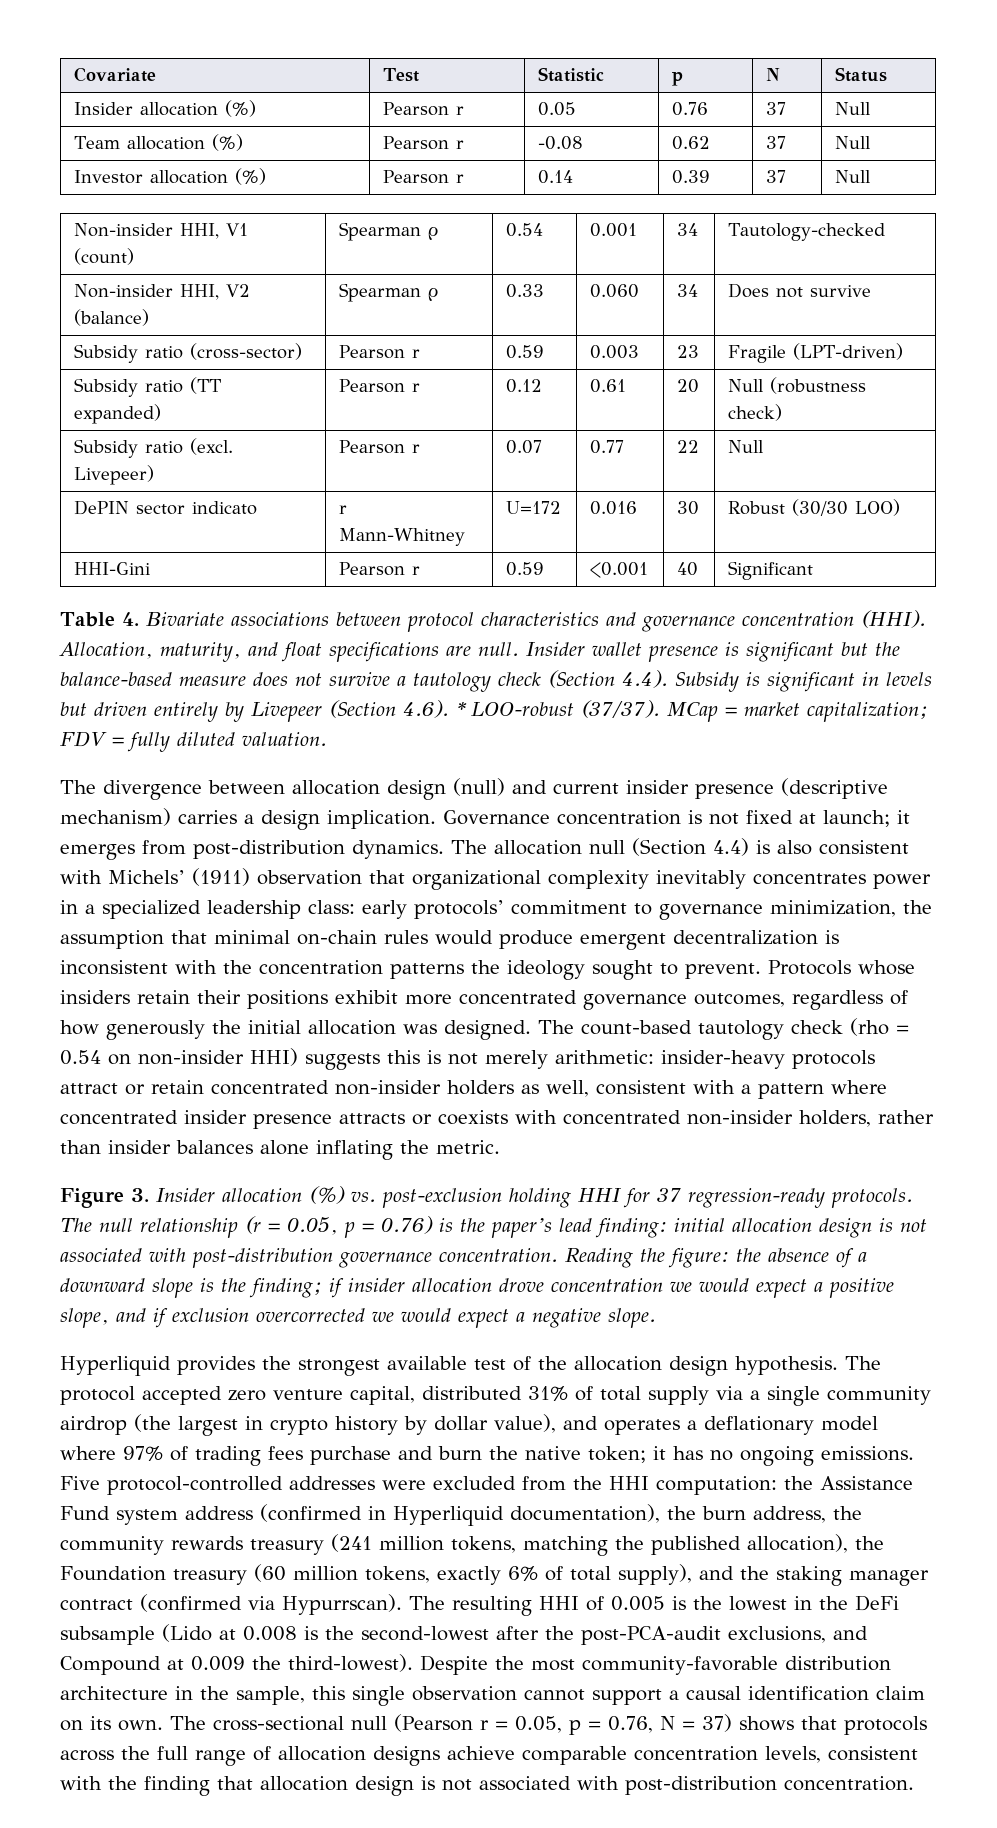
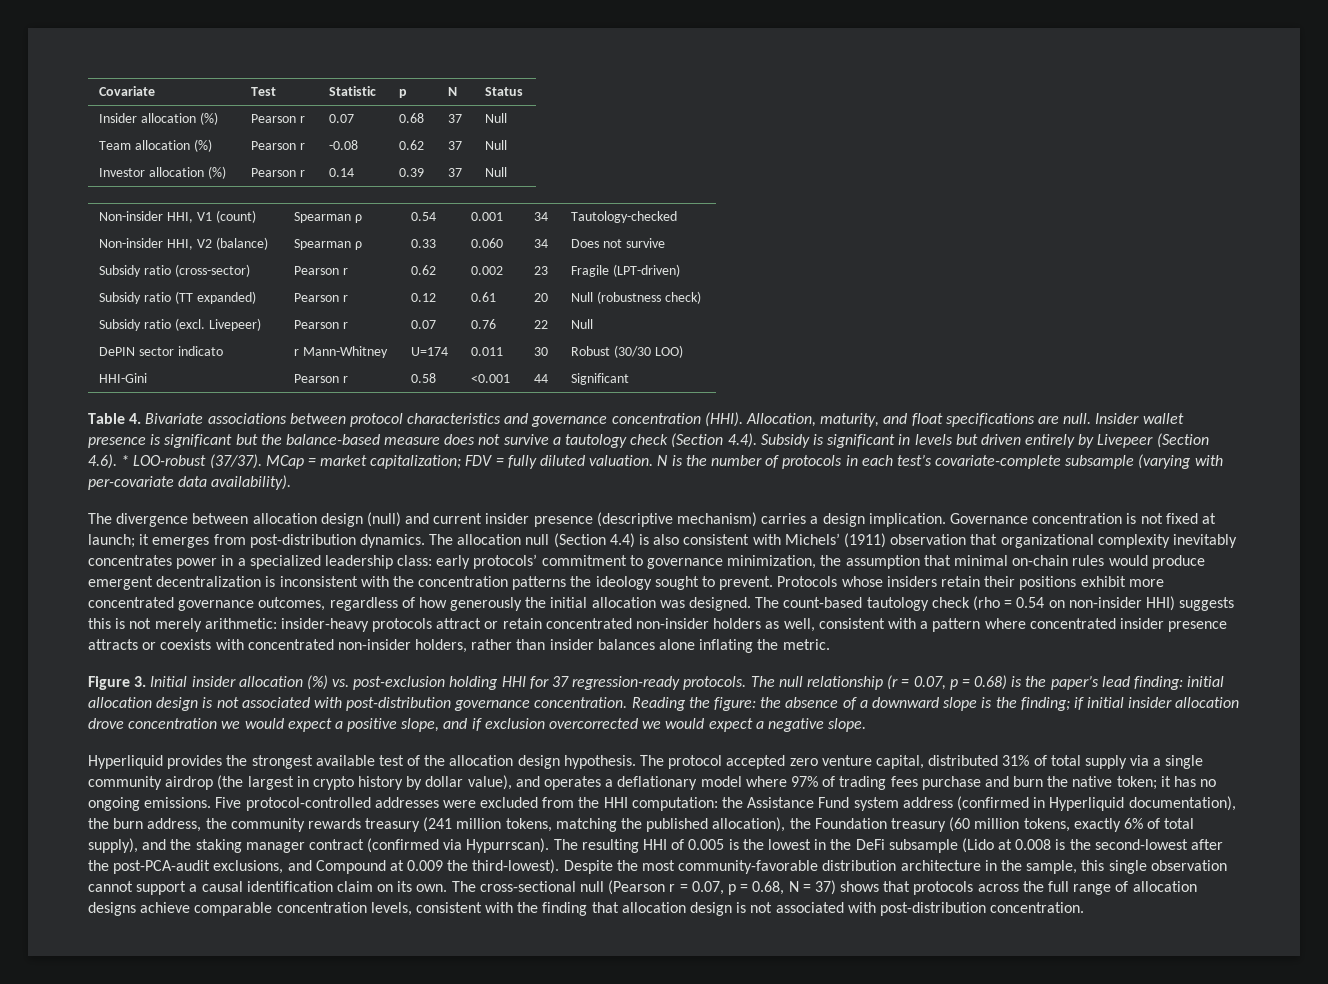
- Insider allocation (%) | Pearson r | 0.05 | 0.76 | 37 | Null
+ Insider allocation (%) | Pearson r | 0.07 | 0.68 | 37 | Null
- Subsidy ratio (cross-sector) | Pearson r | 0.59 | 0.003 | 23 | Fragile (LPT-driven)
+ Subsidy ratio (cross-sector) | Pearson r | 0.62 | 0.002 | 23 | Fragile (LPT-driven)
- Subsidy ratio (excl. Livepeer) | Pearson r | 0.07 | 0.77 | 22 | Null
+ Subsidy ratio (excl. Livepeer) | Pearson r | 0.07 | 0.76 | 22 | Null
- DePIN sector indicato | r Mann-Whitney | U=172 | 0.016 | 30 | Robust (30/30 LOO)
+ DePIN sector indicato | r Mann-Whitney | U=174 | 0.011 | 30 | Robust (30/30 LOO)
- HHI-Gini | Pearson r | 0.59 | <0.001 | 40 | Significant
+ HHI-Gini | Pearson r | 0.58 | <0.001 | 44 | Significant
+ N is the number of protocols in each test’s covariate-complete subsample (varying with per-covariate data availability).
- Figure 3. Insider allocation (%) vs. post-exclusion holding HHI for 37 regression-ready protocols.
+ Figure 3. Initial insider allocation (%) vs. post-exclusion holding HHI for 37 regression-ready protocols.
- The null relationship (r = 0.05, p = 0.76) is the paper’s lead finding: initial allocation design is not associated with post-distribution governance concentration.
+ The null relationship (r = 0.07, p = 0.68) is the paper’s lead finding: initial allocation design is not associated with post-distribution governance concentration.
- Reading the figure: the absence of a downward slope is the finding; if insider allocation drove concentration we would expect a positive slope, and if exclusion overcorrected we would expect a negative slope.
+ Reading the figure: the absence of a downward slope is the finding; if initial insider allocation drove concentration we would expect a positive slope, and if exclusion overcorrected we would expect a negative slope.
- The cross-sectional null (Pearson r = 0.05, p = 0.76, N = 37) shows that protocols across the full range of allocation designs achieve comparable concentration levels, consistent with the finding that allocation design is not associated with post-distribution concentration.
+ The cross-sectional null (Pearson r = 0.07, p = 0.68, N = 37) shows that protocols across the full range of allocation designs achieve comparable concentration levels, consistent with the finding that allocation design is not associated with post-distribution concentration.

